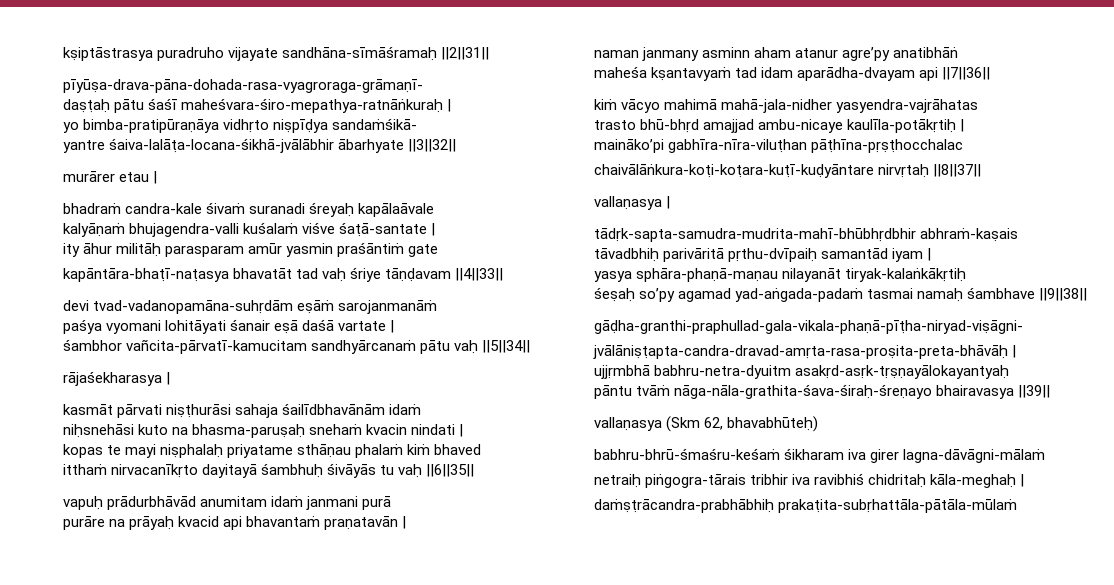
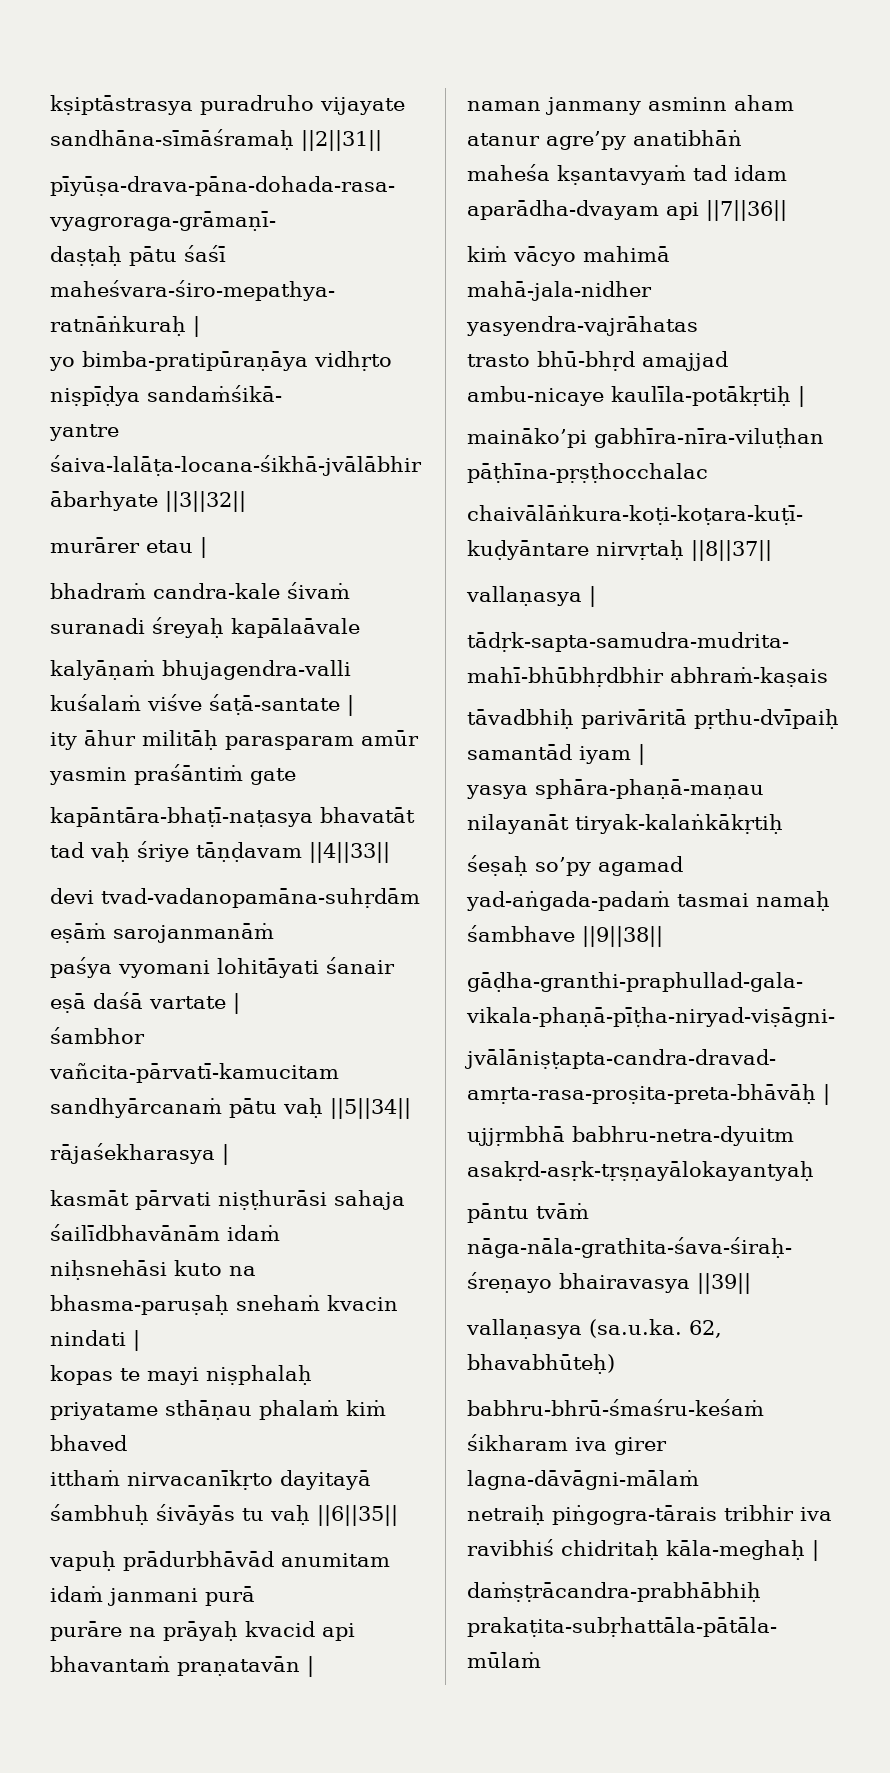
- vallaṇasya (Skm 62, bhavabhūteḥ)
+ vallaṇasya (sa.u.ka. 62, bhavabhūteḥ)

